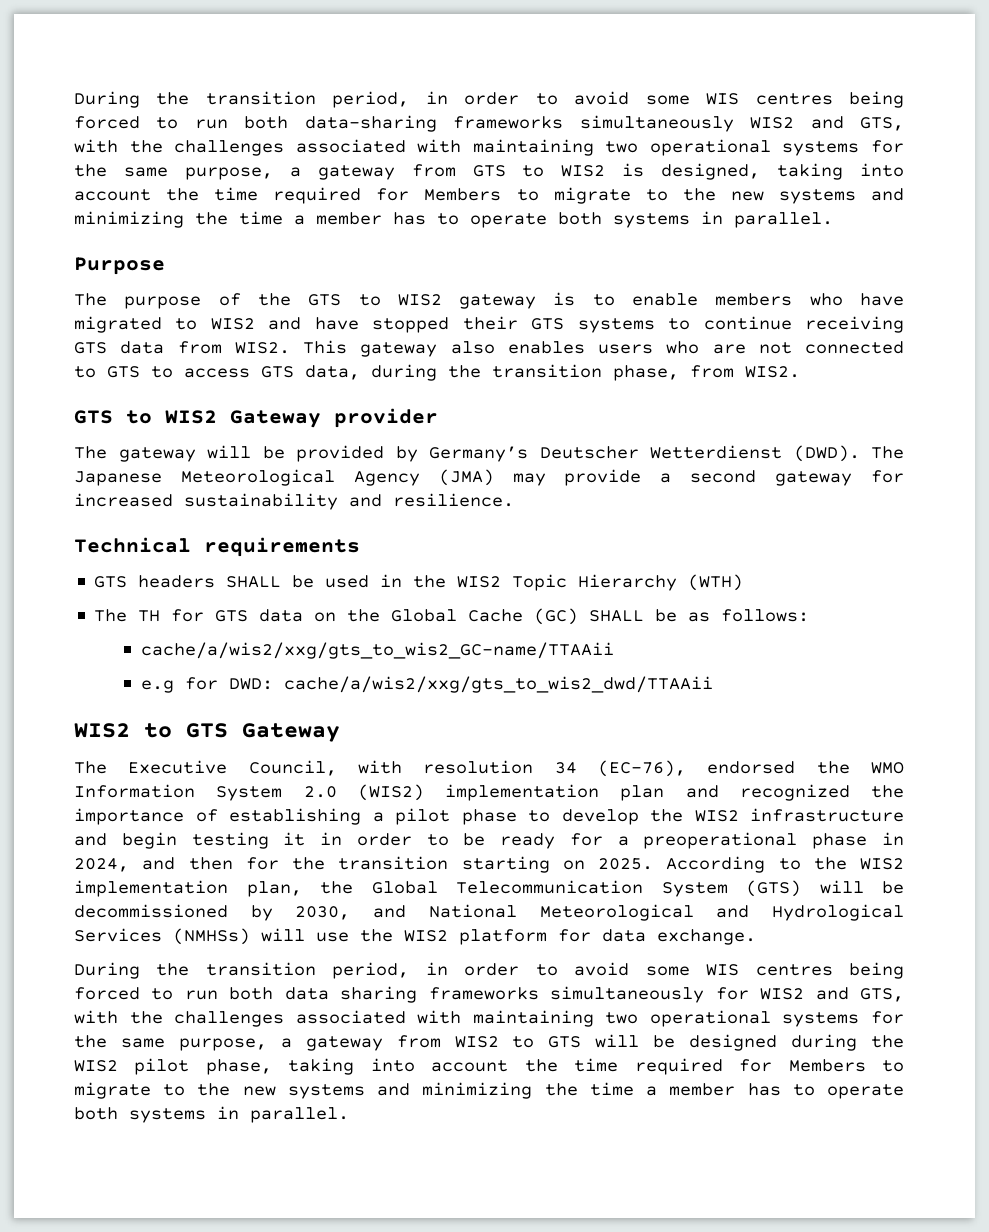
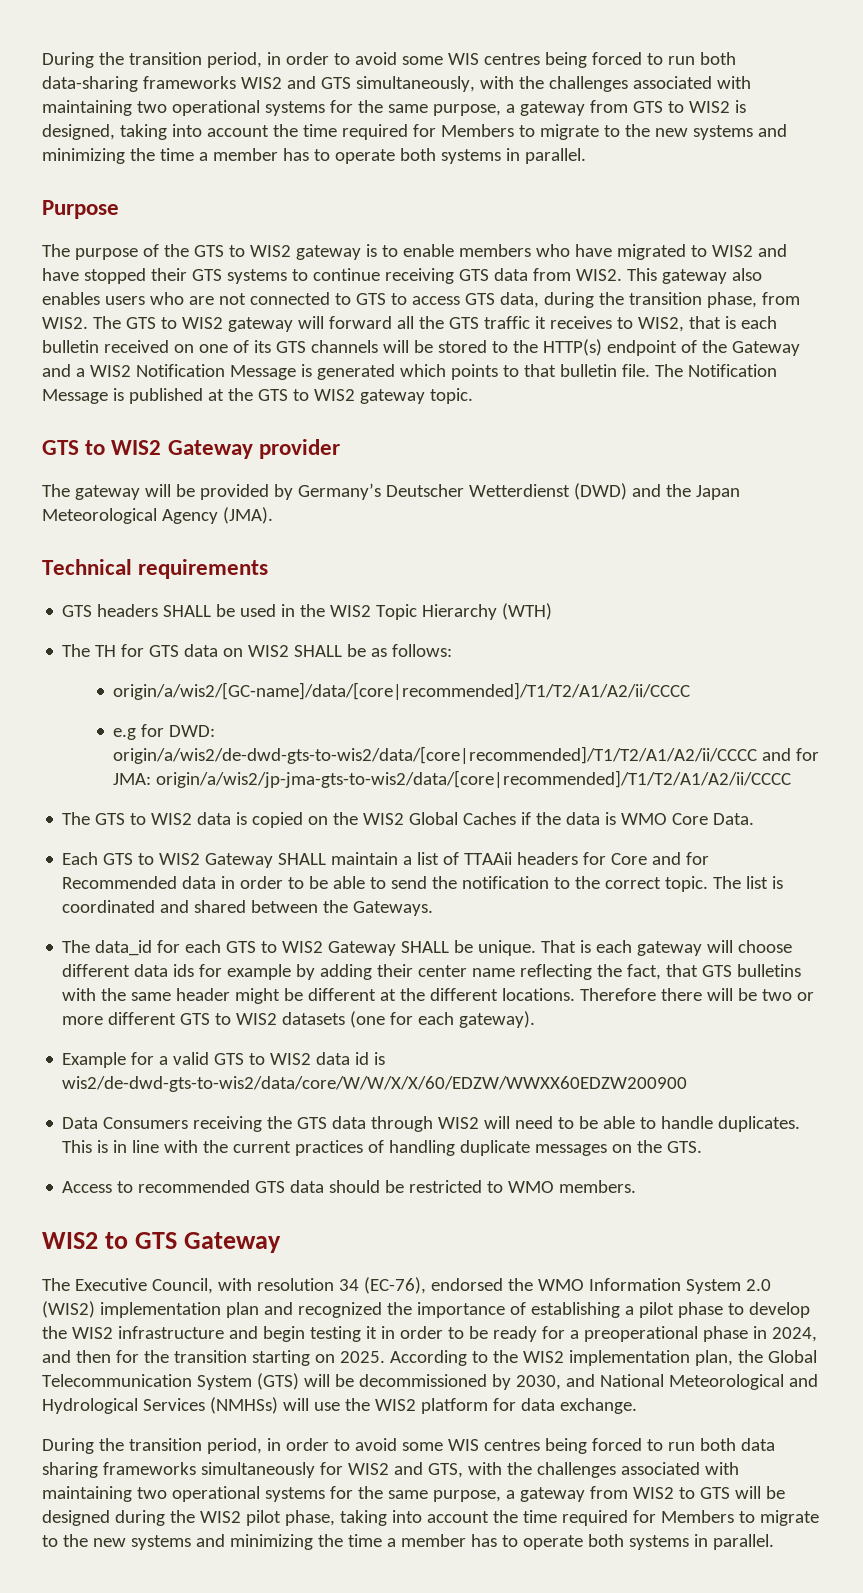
- During the transition period, in order to avoid some WIS centres being forced to run both data-sharing frameworks simultaneously WIS2 and GTS, with the challenges associated with maintaining two operational systems for the same purpose, a gateway from GTS to WIS2 is designed, taking into account the time required for Members to migrate to the new systems and minimizing the time a member has to operate both systems in parallel.
+ During the transition period, in order to avoid some WIS centres being forced to run both data-sharing frameworks WIS2 and GTS simultaneously, with the challenges associated with maintaining two operational systems for the same purpose, a gateway from GTS to WIS2 is designed, taking into account the time required for Members to migrate to the new systems and minimizing the time a member has to operate both systems in parallel.
+ The GTS to WIS2 gateway will forward all the GTS traffic it receives to WIS2, that is each bulletin received on one of its GTS channels will be stored to the HTTP(s) endpoint of the Gateway and a WIS2 Notification Message is generated which points to that bulletin file. The Notification Message is published at the GTS to WIS2 gateway topic.
- The gateway will be provided by Germany’s Deutscher Wetterdienst (DWD). The Japanese Meteorological Agency (JMA) may provide a second gateway for increased sustainability and resilience.
+ The gateway will be provided by Germany’s Deutscher Wetterdienst (DWD) and the Japan Meteorological Agency (JMA).
- The TH for GTS data on the Global Cache (GC) SHALL be as follows:
+ The TH for GTS data on WIS2 SHALL be as follows:
- cache/a/wis2/xxg/gts_to_wis2_GC-name/TTAAii
+ origin/a/wis2/[GC-name]/data/[core|recommended]/T1/T2/A1/A2/ii/CCCC
- e.g for DWD: cache/a/wis2/xxg/gts_to_wis2_dwd/TTAAii
+ e.g for DWD: origin/a/wis2/de-dwd-gts-to-wis2/data/[core|recommended]/T1/T2/A1/A2/ii/CCCC and for JMA: origin/a/wis2/jp-jma-gts-to-wis2/data/[core|recommended]/T1/T2/A1/A2/ii/CCCC
+ The GTS to WIS2 data is copied on the WIS2 Global Caches if the data is WMO Core Data.
+ Each GTS to WIS2 Gateway SHALL maintain a list of TTAAii headers for Core and for Recommended data in order to be able to send the notification to the correct topic. The list is coordinated and shared between the Gateways.
+ The data_id for each GTS to WIS2 Gateway SHALL be unique. That is each gateway will choose different data ids for example by adding their center name reflecting the fact, that GTS bulletins with the same header might be different at the different locations. Therefore there will be two or more different GTS to WIS2 datasets (one for each gateway).
+ Example for a valid GTS to WIS2 data id is wis2/de-dwd-gts-to-wis2/data/core/W/W/X/X/60/EDZW/WWXX60EDZW200900
+ Data Consumers receiving the GTS data through WIS2 will need to be able to handle duplicates. This is in line with the current practices of handling duplicate messages on the GTS.
+ Access to recommended GTS data should be restricted to WMO members.

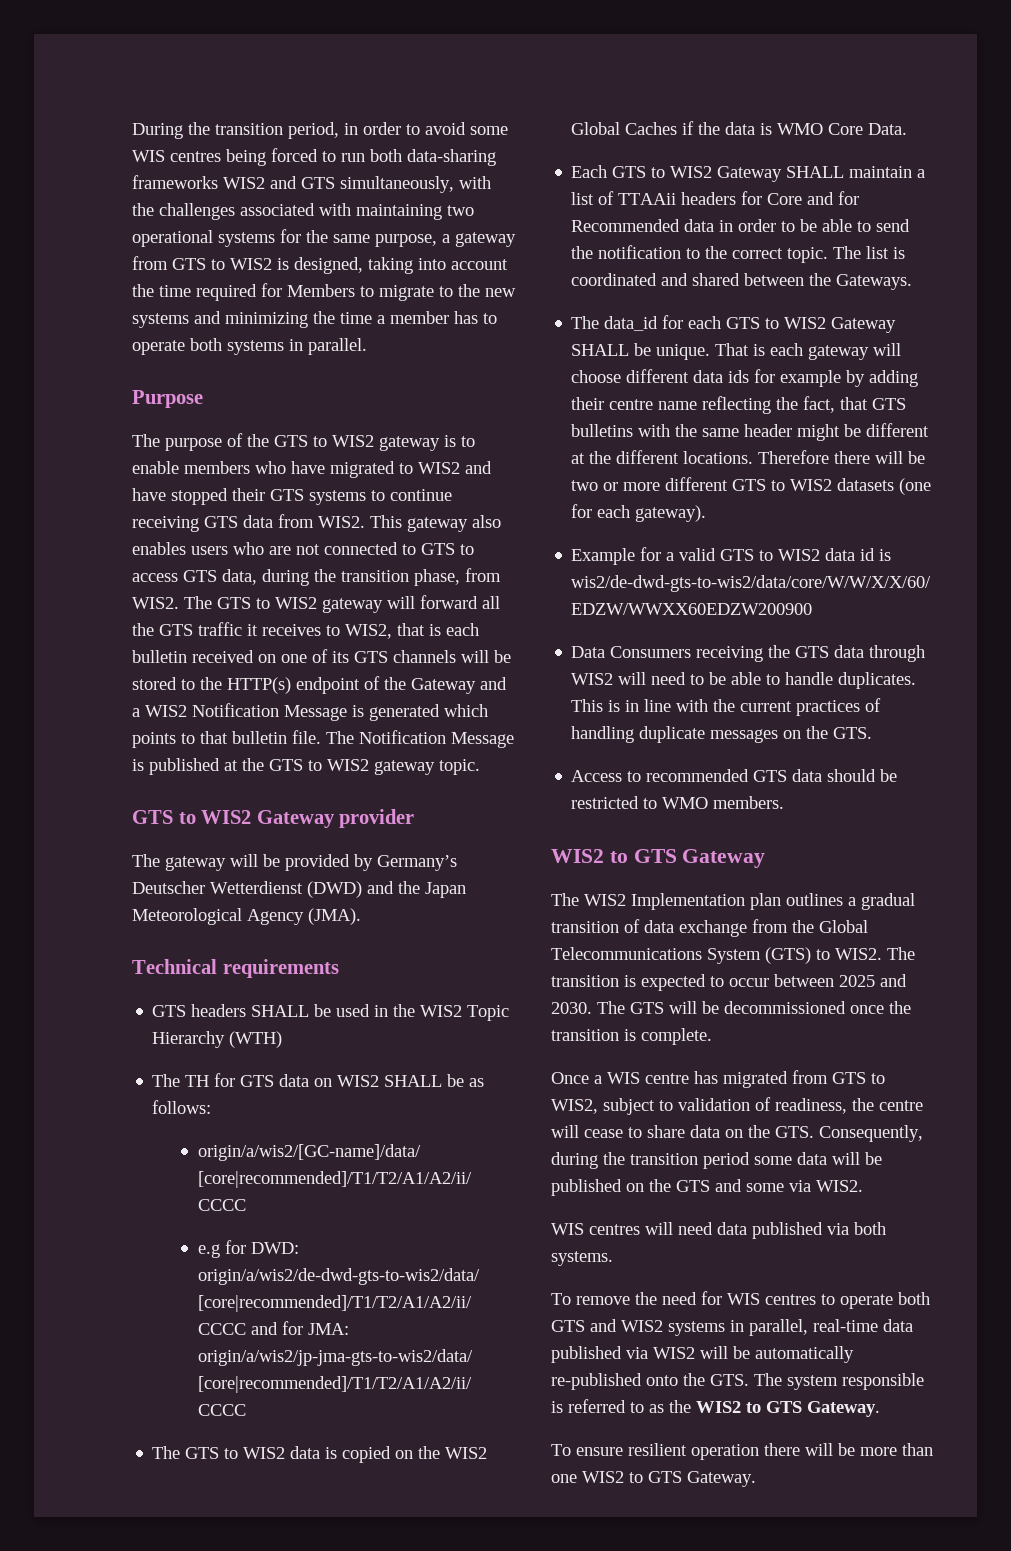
- That is each gateway will choose different data ids for example by adding their center name reflecting the fact, that GTS bulletins with the same header might be different at the different locations.
+ That is each gateway will choose different data ids for example by adding their centre name reflecting the fact, that GTS bulletins with the same header might be different at the different locations.
- The Executive Council, with resolution 34 (EC-76), endorsed the WMO Information System 2.0 (WIS2) implementation plan and recognized the importance of establishing a pilot phase to develop the WIS2 infrastructure and begin testing it in order to be ready for a preoperational phase in 2024, and then for the transition starting on 2025. According to the WIS2 implementation plan, the Global Telecommunication System (GTS) will be decommissioned by 2030, and National Meteorological and Hydrological Services (NMHSs) will use the WIS2 platform for data exchange.
- During the transition period, in order to avoid some WIS centres being forced to run both data sharing frameworks simultaneously for WIS2 and GTS, with the challenges associated with maintaining two operational systems for the same purpose, a gateway from WIS2 to GTS will be designed during the WIS2 pilot phase, taking into account the time required for Members to migrate to the new systems and minimizing the time a member has to operate both systems in parallel.
+ The WIS2 Implementation plan outlines a gradual transition of data exchange from the Global Telecommunications System (GTS) to WIS2. The transition is expected to occur between 2025 and 2030. The GTS will be decommissioned once the transition is complete.
+ Once a WIS centre has migrated from GTS to WIS2, subject to validation of readiness, the centre will cease to share data on the GTS. Consequently, during the transition period some data will be published on the GTS and some via WIS2.
+ WIS centres will need data published via both systems.
+ To remove the need for WIS centres to operate both GTS and WIS2 systems in parallel, real-time data published via WIS2 will be automatically re-published onto the GTS. The system responsible is referred to as the WIS2 to GTS Gateway.
+ To ensure resilient operation there will be more than one WIS2 to GTS Gateway.

